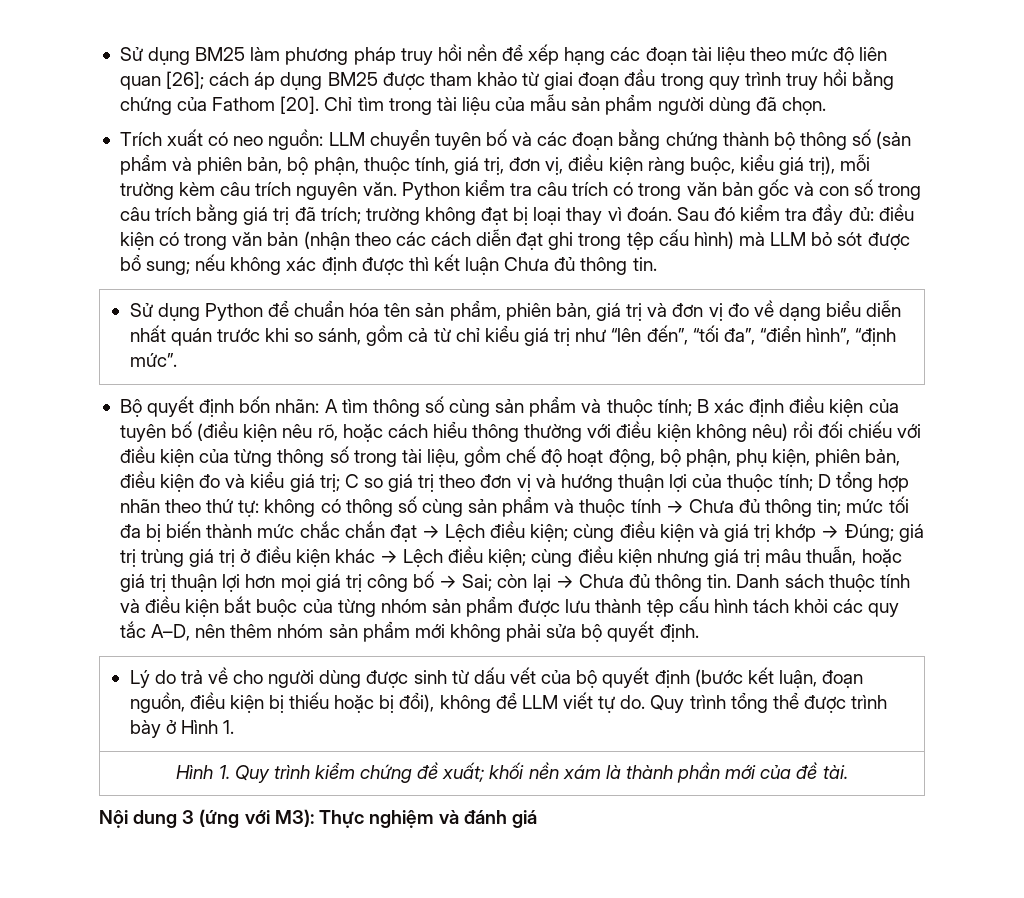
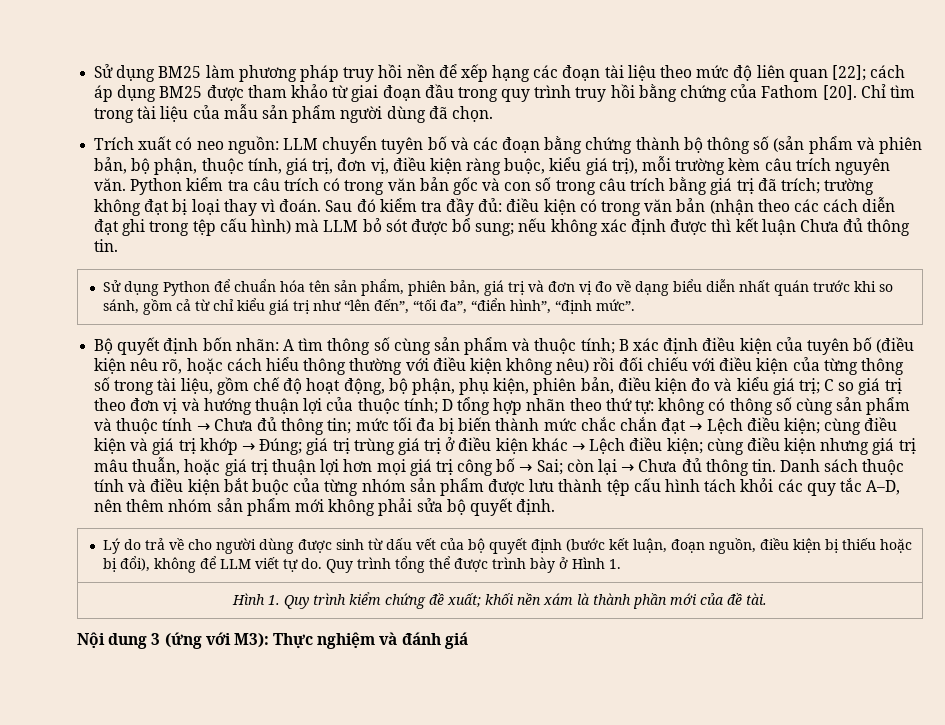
- Sử dụng BM25 làm phương pháp truy hồi nền để xếp hạng các đoạn tài liệu theo mức độ liên quan [26]; cách áp dụng BM25 được tham khảo từ giai đoạn đầu trong quy trình truy hồi bằng chứng của Fathom [20].
+ Sử dụng BM25 làm phương pháp truy hồi nền để xếp hạng các đoạn tài liệu theo mức độ liên quan [22]; cách áp dụng BM25 được tham khảo từ giai đoạn đầu trong quy trình truy hồi bằng chứng của Fathom [20].

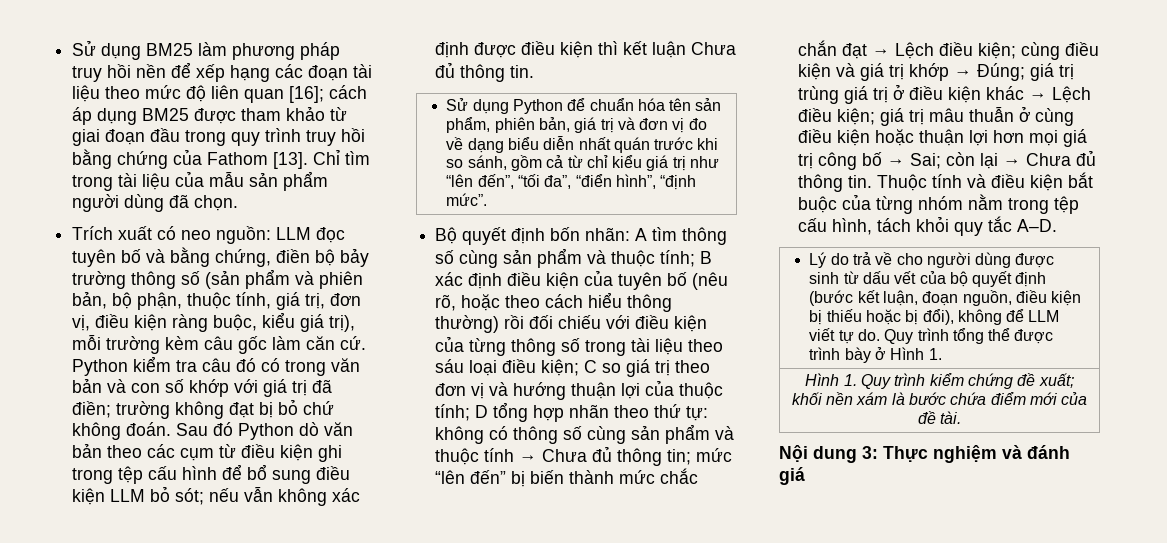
- Sử dụng BM25 làm phương pháp truy hồi nền để xếp hạng các đoạn tài liệu theo mức độ liên quan [22]; cách áp dụng BM25 được tham khảo từ giai đoạn đầu trong quy trình truy hồi bằng chứng của Fathom [20].
+ Sử dụng BM25 làm phương pháp truy hồi nền để xếp hạng các đoạn tài liệu theo mức độ liên quan [16]; cách áp dụng BM25 được tham khảo từ giai đoạn đầu trong quy trình truy hồi bằng chứng của Fathom [13].
- Trích xuất có neo nguồn: LLM chuyển tuyên bố và các đoạn bằng chứng thành bộ thông số (sản phẩm và phiên bản, bộ phận, thuộc tính, giá trị, đơn vị, điều kiện ràng buộc, kiểu giá trị), mỗi trường kèm câu trích nguyên văn.
+ Trích xuất có neo nguồn: LLM đọc tuyên bố và bằng chứng, điền bộ bảy trường thông số (sản phẩm và phiên bản, bộ phận, thuộc tính, giá trị, đơn vị, điều kiện ràng buộc, kiểu giá trị), mỗi trường kèm câu gốc làm căn cứ.
- Python kiểm tra câu trích có trong văn bản gốc và con số trong câu trích bằng giá trị đã trích; trường không đạt bị loại thay vì đoán. Sau đó kiểm tra đầy đủ: điều kiện có trong văn bản (nhận theo các cách diễn đạt ghi trong tệp cấu hình) mà LLM bỏ sót được bổ sung; nếu không xác định được thì kết luận Chưa đủ thông tin.
+ Python kiểm tra câu đó có trong văn bản và con số khớp với giá trị đã điền; trường không đạt bị bỏ chứ không đoán. Sau đó Python dò văn bản theo các cụm từ điều kiện ghi trong tệp cấu hình để bổ sung điều kiện LLM bỏ sót; nếu vẫn không xác định được điều kiện thì kết luận Chưa đủ thông tin.
- B xác định điều kiện của tuyên bố (điều kiện nêu rõ, hoặc cách hiểu thông thường với điều kiện không nêu) rồi đối chiếu với điều kiện của từng thông số trong tài liệu, gồm chế độ hoạt động, bộ phận, phụ kiện, phiên bản, điều kiện đo và kiểu giá trị;
+ B xác định điều kiện của tuyên bố (nêu rõ, hoặc theo cách hiểu thông thường) rồi đối chiếu với điều kiện của từng thông số trong tài liệu theo sáu loại điều kiện;
- mức tối đa bị biến thành mức chắc chắn đạt → Lệch điều kiện;
+ mức “lên đến” bị biến thành mức chắc chắn đạt → Lệch điều kiện;
- cùng điều kiện nhưng giá trị mâu thuẫn, hoặc giá trị thuận lợi hơn mọi giá trị công bố → Sai;
+ giá trị mâu thuẫn ở cùng điều kiện hoặc thuận lợi hơn mọi giá trị công bố → Sai;
- Danh sách thuộc tính và điều kiện bắt buộc của từng nhóm sản phẩm được lưu thành tệp cấu hình tách khỏi các quy tắc A–D, nên thêm nhóm sản phẩm mới không phải sửa bộ quyết định.
+ Thuộc tính và điều kiện bắt buộc của từng nhóm nằm trong tệp cấu hình, tách khỏi quy tắc A–D.
- Hình 1. Quy trình kiểm chứng đề xuất; khối nền xám là thành phần mới của đề tài.
+ Hình 1. Quy trình kiểm chứng đề xuất; khối nền xám là bước chứa điểm mới của đề tài.
- Nội dung 3 (ứng với M3): Thực nghiệm và đánh giá
+ Nội dung 3: Thực nghiệm và đánh giá

